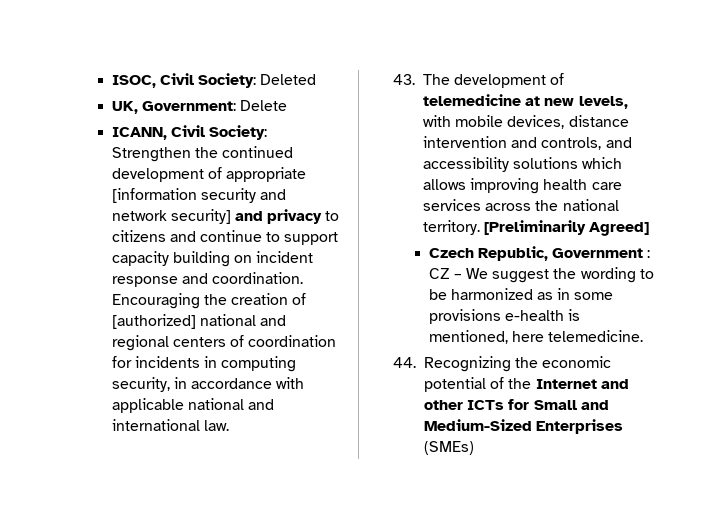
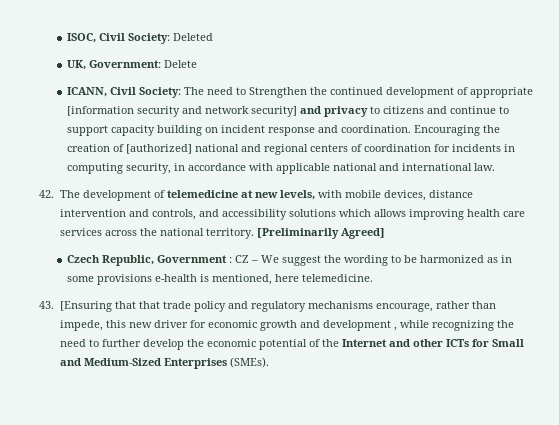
- ICANN, Civil Society: Strengthen the continued development of appropriate [information security and network security] and privacy to citizens and continue to support capacity building on incident response and coordination.
+ ICANN, Civil Society: The need to Strengthen the continued development of appropriate [information security and network security] and privacy to citizens and continue to support capacity building on incident response and coordination.
- 43. The development of telemedicine at new levels, with mobile devices, distance intervention and controls, and accessibility solutions which allows improving health care services across the national territory.
+ 42. The development of telemedicine at new levels, with mobile devices, distance intervention and controls, and accessibility solutions which allows improving health care services across the national territory.
- 44. Recognizing the economic potential of the Internet and other ICTs for Small and Medium-Sized Enterprises (SMEs)
+ 43. [Ensuring that that trade policy and regulatory mechanisms encourage, rather than impede, this new driver for economic growth and development , while recognizing the need to further develop the economic potential of the Internet and other ICTs for Small and Medium-Sized Enterprises (SMEs).

